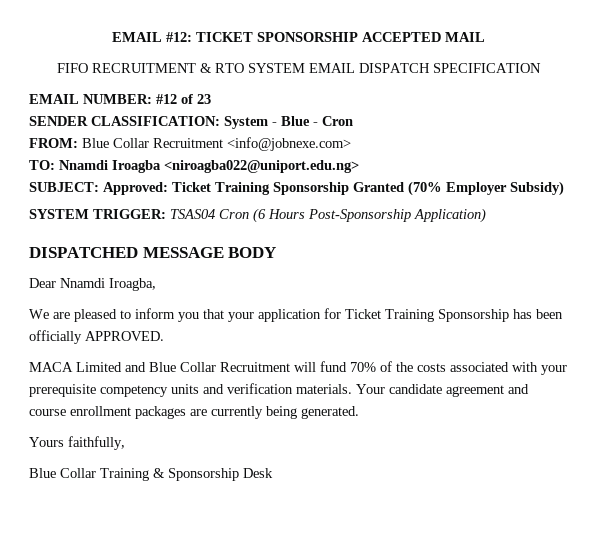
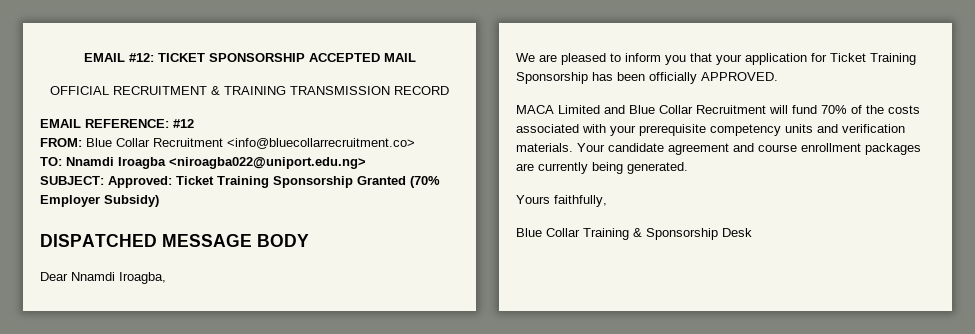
- FIFO RECRUITMENT & RTO SYSTEM EMAIL DISPATCH SPECIFICATION
- EMAIL NUMBER: #12 of 23
- SENDER CLASSIFICATION: System - Blue - Cron
+ OFFICIAL RECRUITMENT & TRAINING TRANSMISSION RECORD
+ EMAIL REFERENCE: #12
- FROM: Blue Collar Recruitment <info@jobnexe.com>
+ FROM: Blue Collar Recruitment <info@bluecollarrecruitment.co>
- SYSTEM TRIGGER: TSAS04 Cron (6 Hours Post-Sponsorship Application)

